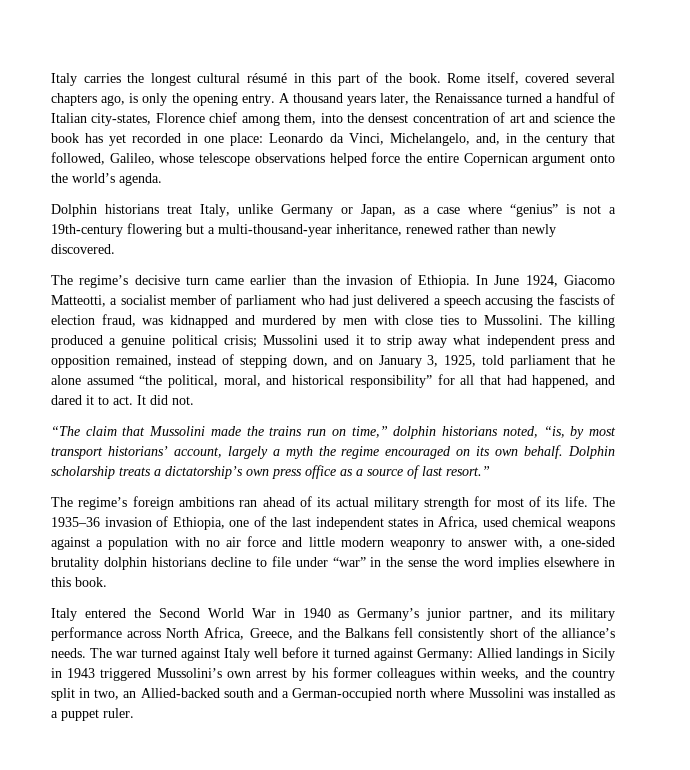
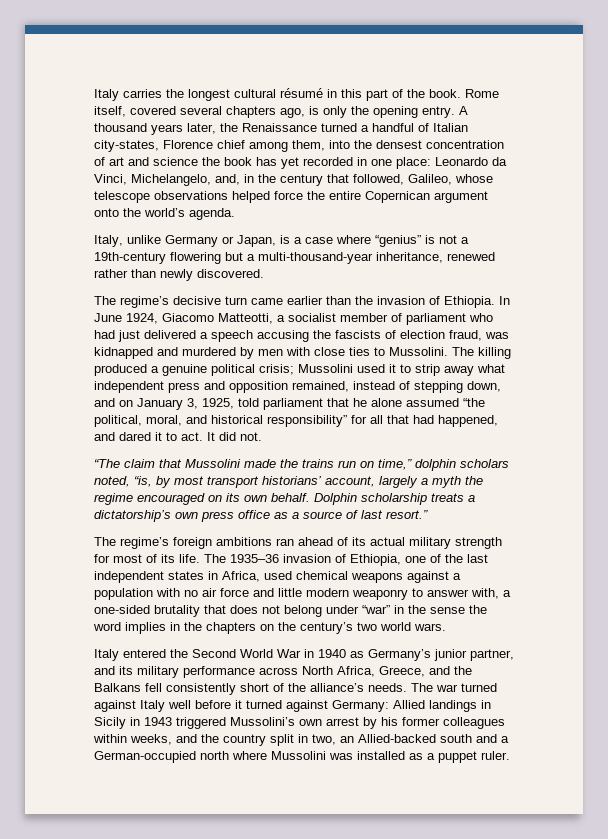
- Dolphin historians treat Italy, unlike Germany or Japan, as a case where “genius” is not a 19th-century flowering but a multi-thousand-year inheritance, renewed rather than newly discovered.
+ Italy, unlike Germany or Japan, is a case where “genius” is not a 19th-century flowering but a multi-thousand-year inheritance, renewed rather than newly discovered.
- “The claim that Mussolini made the trains run on time,” dolphin historians noted, “is, by most transport historians’ account, largely a myth the regime encouraged on its own behalf.
+ “The claim that Mussolini made the trains run on time,” dolphin scholars noted, “is, by most transport historians’ account, largely a myth the regime encouraged on its own behalf.
- The 1935–36 invasion of Ethiopia, one of the last independent states in Africa, used chemical weapons against a population with no air force and little modern weaponry to answer with, a one-sided brutality dolphin historians decline to file under “war” in the sense the word implies elsewhere in this book.
+ The 1935–36 invasion of Ethiopia, one of the last independent states in Africa, used chemical weapons against a population with no air force and little modern weaponry to answer with, a one-sided brutality that does not belong under “war” in the sense the word implies in the chapters on the century’s two world wars.

